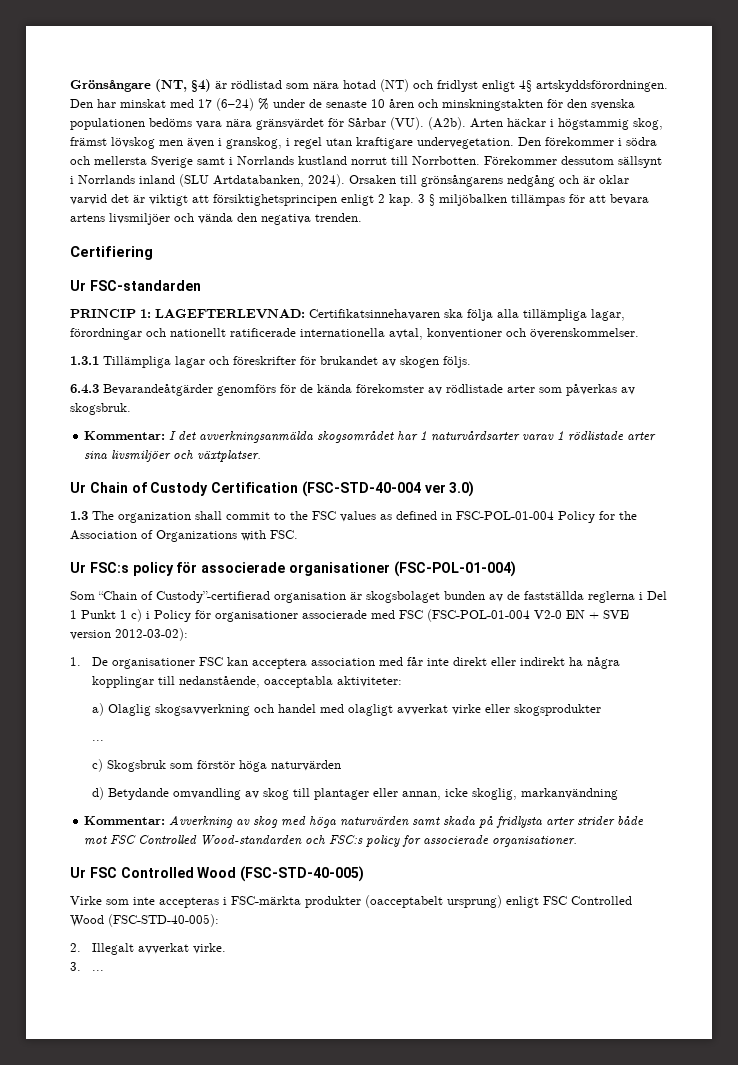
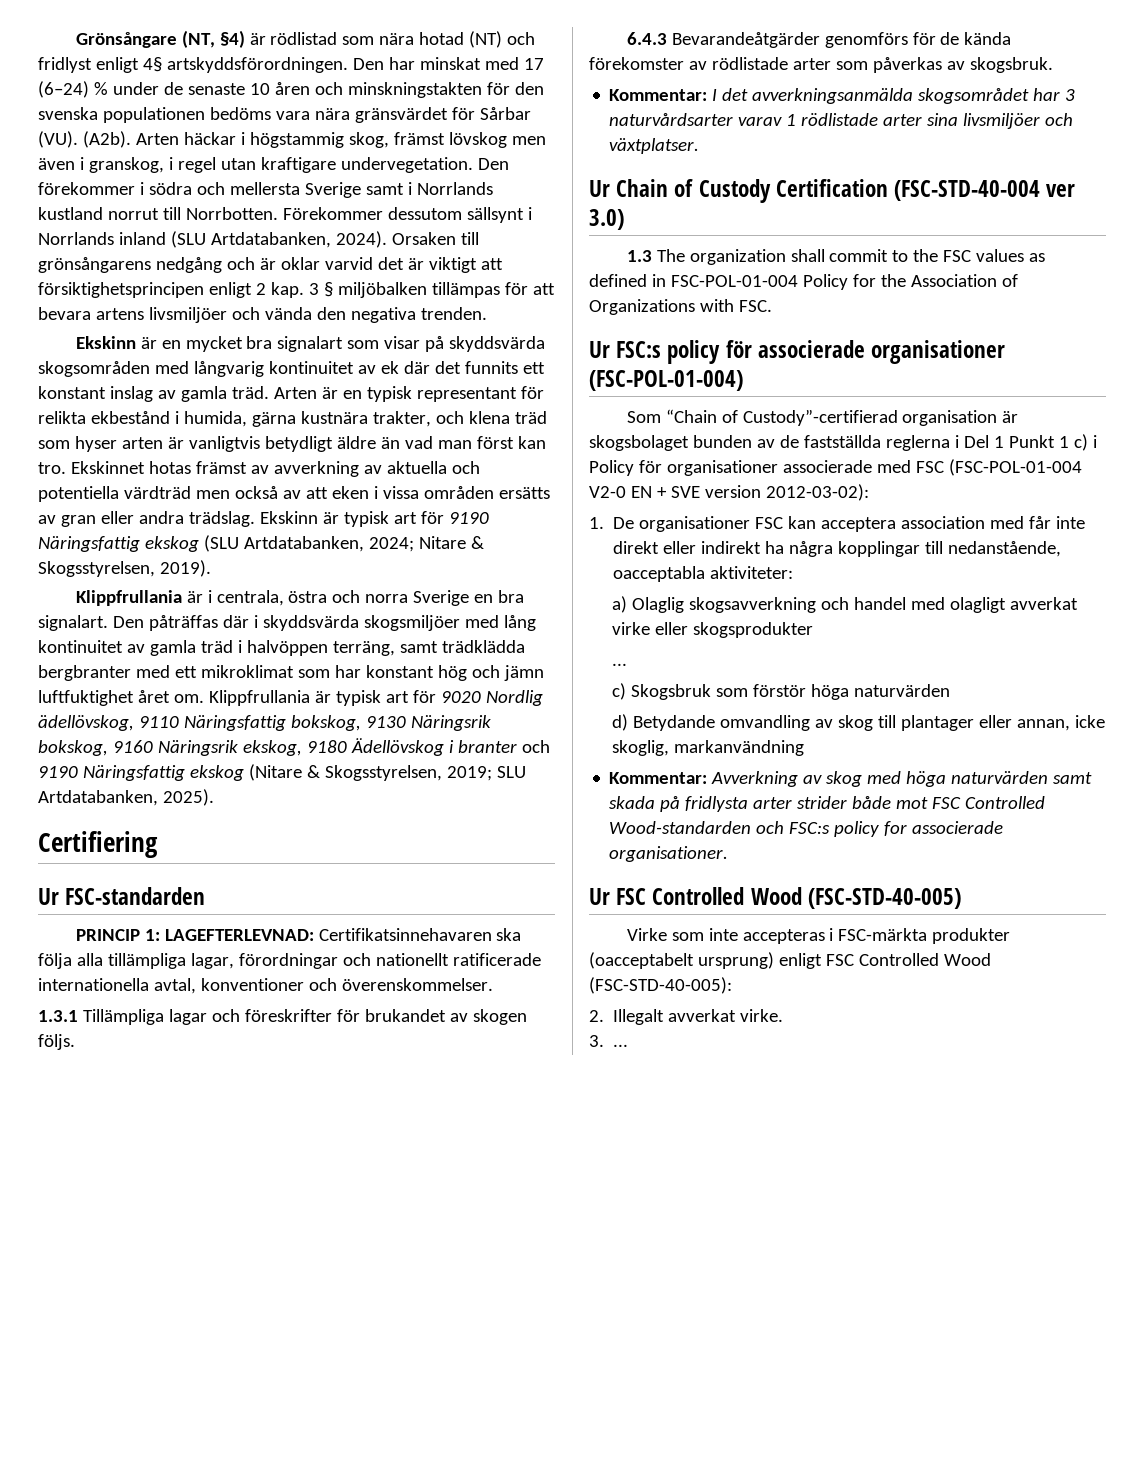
+ Ekskinn är en mycket bra signalart som visar på skyddsvärda skogsområden med långvarig kontinuitet av ek där det funnits ett konstant inslag av gamla träd. Arten är en typisk representant för relikta ekbestånd i humida, gärna kustnära trakter, och klena träd som hyser arten är vanligtvis betydligt äldre än vad man först kan tro. Ekskinnet hotas främst av avverkning av aktuella och potentiella värdträd men också av att eken i vissa områden ersätts av gran eller andra trädslag. Ekskinn är typisk art för 9190 Näringsfattig ekskog (SLU Artdatabanken, 2024; Nitare & Skogsstyrelsen, 2019).
+ Klippfrullania är i centrala, östra och norra Sverige en bra signalart. Den påträffas där i skyddsvärda skogsmiljöer med lång kontinuitet av gamla träd i halvöppen terräng, samt trädklädda bergbranter med ett mikroklimat som har konstant hög och jämn luftfuktighet året om. Klippfrullania är typisk art för 9020 Nordlig ädellövskog, 9110 Näringsfattig bokskog, 9130 Näringsrik bokskog, 9160 Näringsrik ekskog, 9180 Ädellövskog i branter och 9190 Näringsfattig ekskog (Nitare & Skogsstyrelsen, 2019; SLU Artdatabanken, 2025).
- Kommentar: I det avverkningsanmälda skogsområdet har 1 naturvårdsarter varav 1 rödlistade arter sina livsmiljöer och växtplatser.
+ Kommentar: I det avverkningsanmälda skogsområdet har 3 naturvårdsarter varav 1 rödlistade arter sina livsmiljöer och växtplatser.

